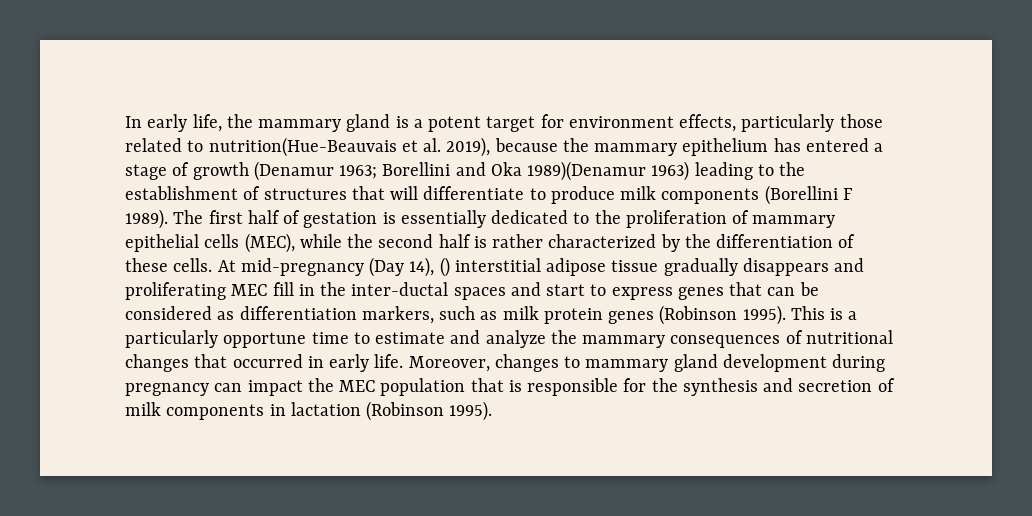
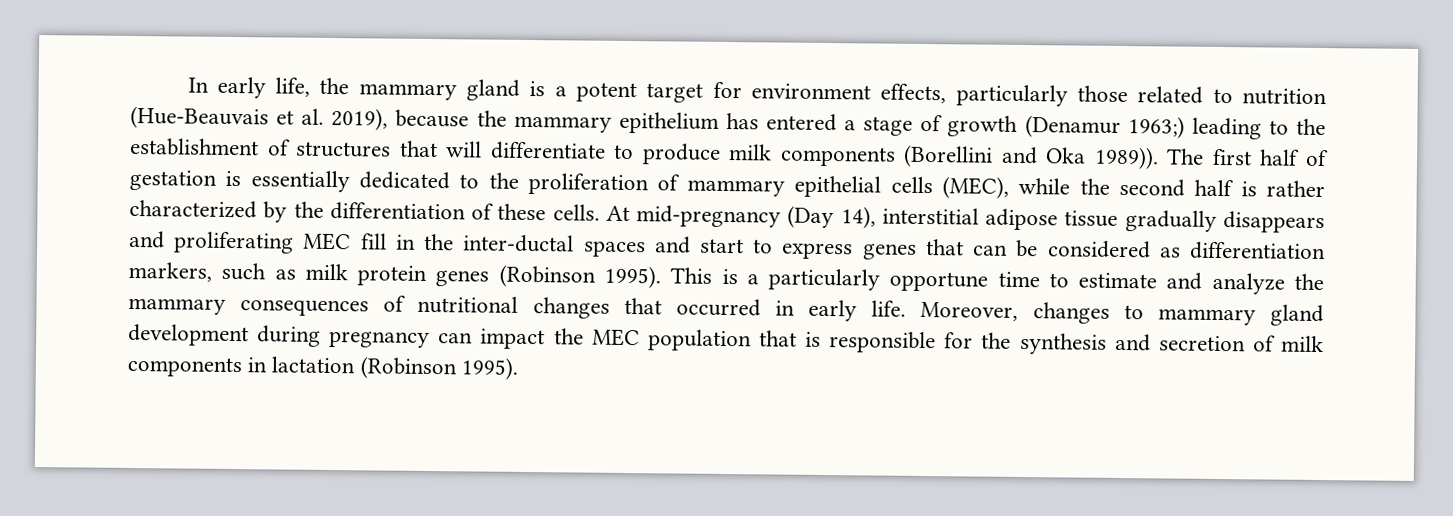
- In early life, the mammary gland is a potent target for environment effects, particularly those related to nutrition(Hue-Beauvais et al. 2019), because the mammary epithelium has entered a stage of growth (Denamur 1963; Borellini and Oka 1989)(Denamur 1963) leading to the establishment of structures that will differentiate to produce milk components (Borellini F 1989).
+ In early life, the mammary gland is a potent target for environment effects, particularly those related to nutrition (Hue-Beauvais et al. 2019), because the mammary epithelium has entered a stage of growth (Denamur 1963;) leading to the establishment of structures that will differentiate to produce milk components (Borellini and Oka 1989)).
- At mid-pregnancy (Day 14), () interstitial adipose tissue gradually disappears and proliferating MEC fill in the inter-ductal spaces and start to express genes that can be considered as differentiation markers, such as milk protein genes (Robinson 1995).
+ At mid-pregnancy (Day 14), interstitial adipose tissue gradually disappears and proliferating MEC fill in the inter-ductal spaces and start to express genes that can be considered as differentiation markers, such as milk protein genes (Robinson 1995).

